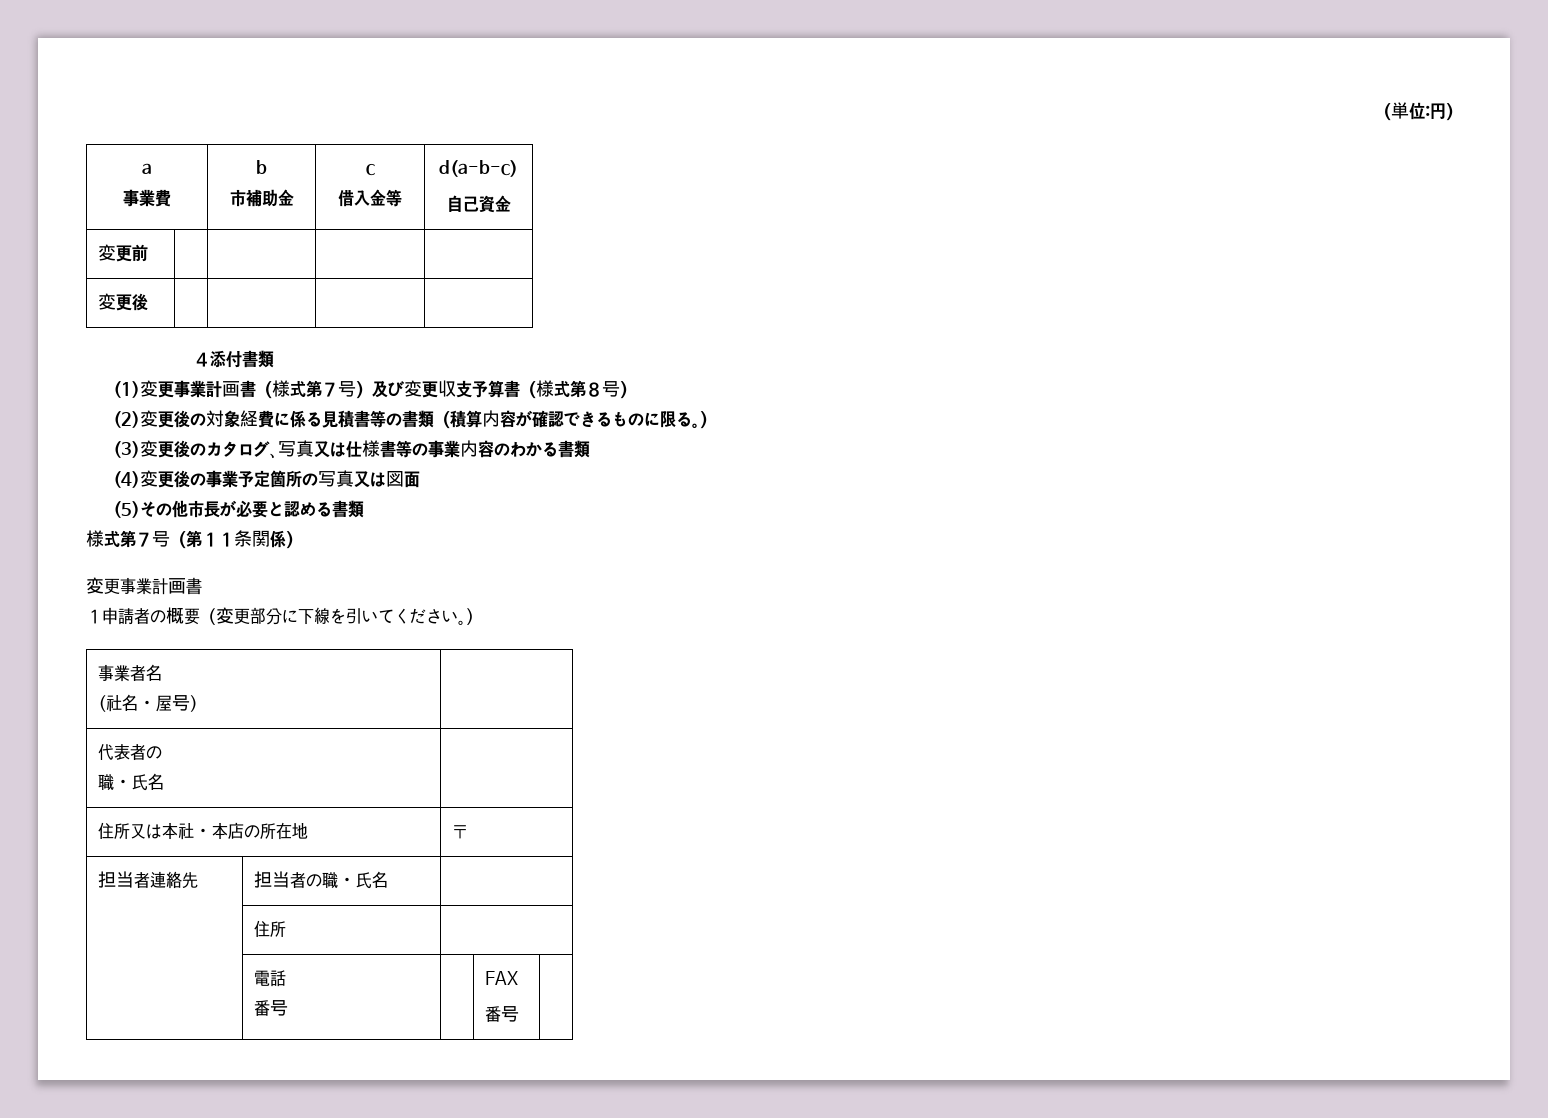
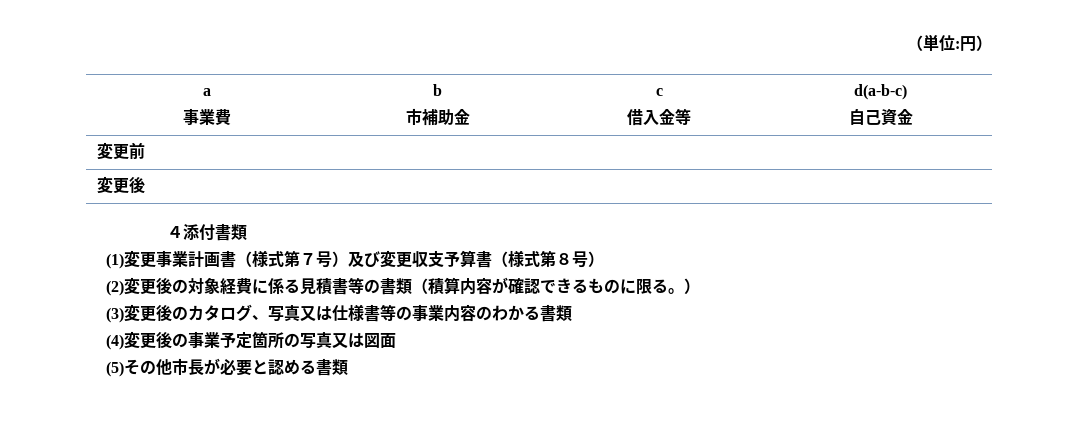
- 様式第７号（第１１条関係）
- 変更事業計画書
- １申請者の概要（変更部分に下線を引いてください。）
- 事業者名
- (社名・屋号) |
- 代表者の
- 職・氏名 |
- 住所又は本社・本店の所在地 | 〒
- 担当者連絡先 | 担当者の職・氏名 |
- | 住所 |
- | 電話
- 番号 | | FAX
- 番号 |

